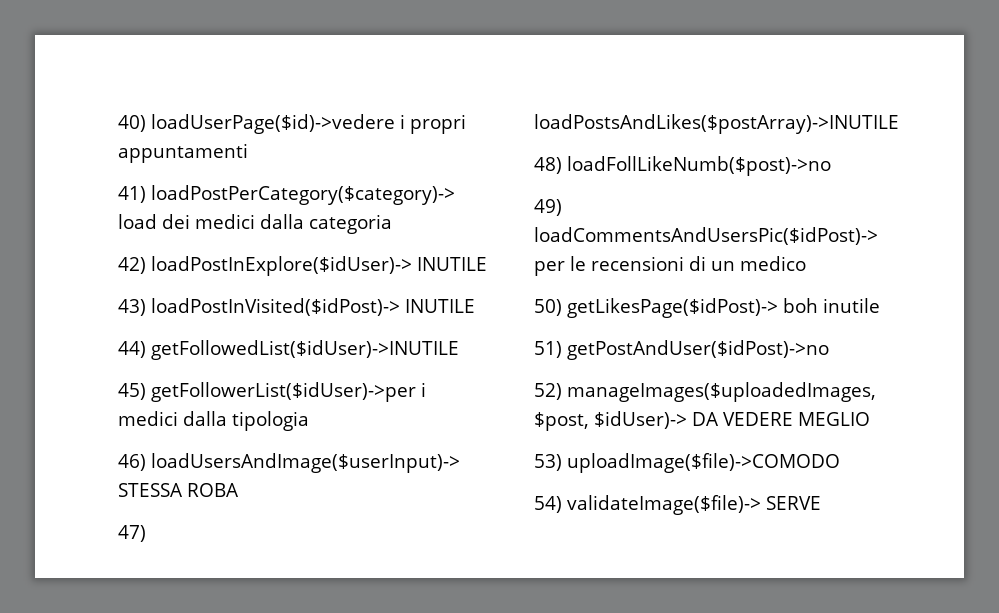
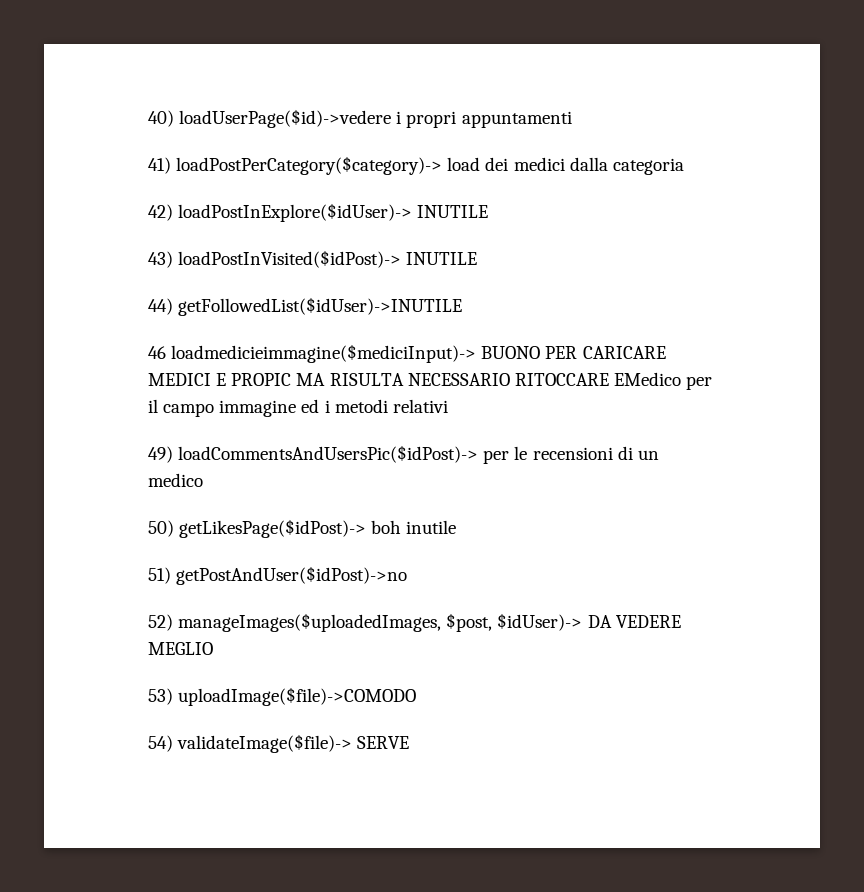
- 45) getFollowerList($idUser)->per i medici dalla tipologia
- 46) loadUsersAndImage($userInput)-> STESSA ROBA
- 47) loadPostsAndLikes($postArray)->INUTILE
- 48) loadFollLikeNumb($post)->no
+ 46 loadmedicieimmagine($mediciInput)-> BUONO PER CARICARE MEDICI E PROPIC MA RISULTA NECESSARIO RITOCCARE EMedico per il campo immagine ed i metodi relativi

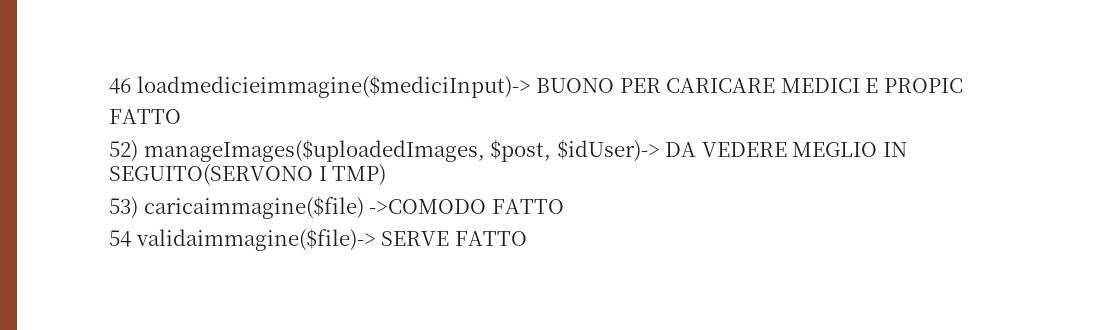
- 40) loadUserPage($id)->vedere i propri appuntamenti
- 41) loadPostPerCategory($category)-> load dei medici dalla categoria
- 42) loadPostInExplore($idUser)-> INUTILE
- 43) loadPostInVisited($idPost)-> INUTILE
- 44) getFollowedList($idUser)->INUTILE
- 46 loadmedicieimmagine($mediciInput)-> BUONO PER CARICARE MEDICI E PROPIC MA RISULTA NECESSARIO RITOCCARE EMedico per il campo immagine ed i metodi relativi
- 49) loadCommentsAndUsersPic($idPost)-> per le recensioni di un medico
- 50) getLikesPage($idPost)-> boh inutile
- 51) getPostAndUser($idPost)->no
+ 46 loadmedicieimmagine($mediciInput)-> BUONO PER CARICARE MEDICI E PROPIC
+ FATTO
- 52) manageImages($uploadedImages, $post, $idUser)-> DA VEDERE MEGLIO
- 53) uploadImage($file)->COMODO
- 54) validateImage($file)-> SERVE
+ 52) manageImages($uploadedImages, $post, $idUser)-> DA VEDERE MEGLIO IN SEGUITO(SERVONO I TMP)
+ 53) caricaimmagine($file) ->COMODO FATTO
+ 54 validaimmagine($file)-> SERVE FATTO

